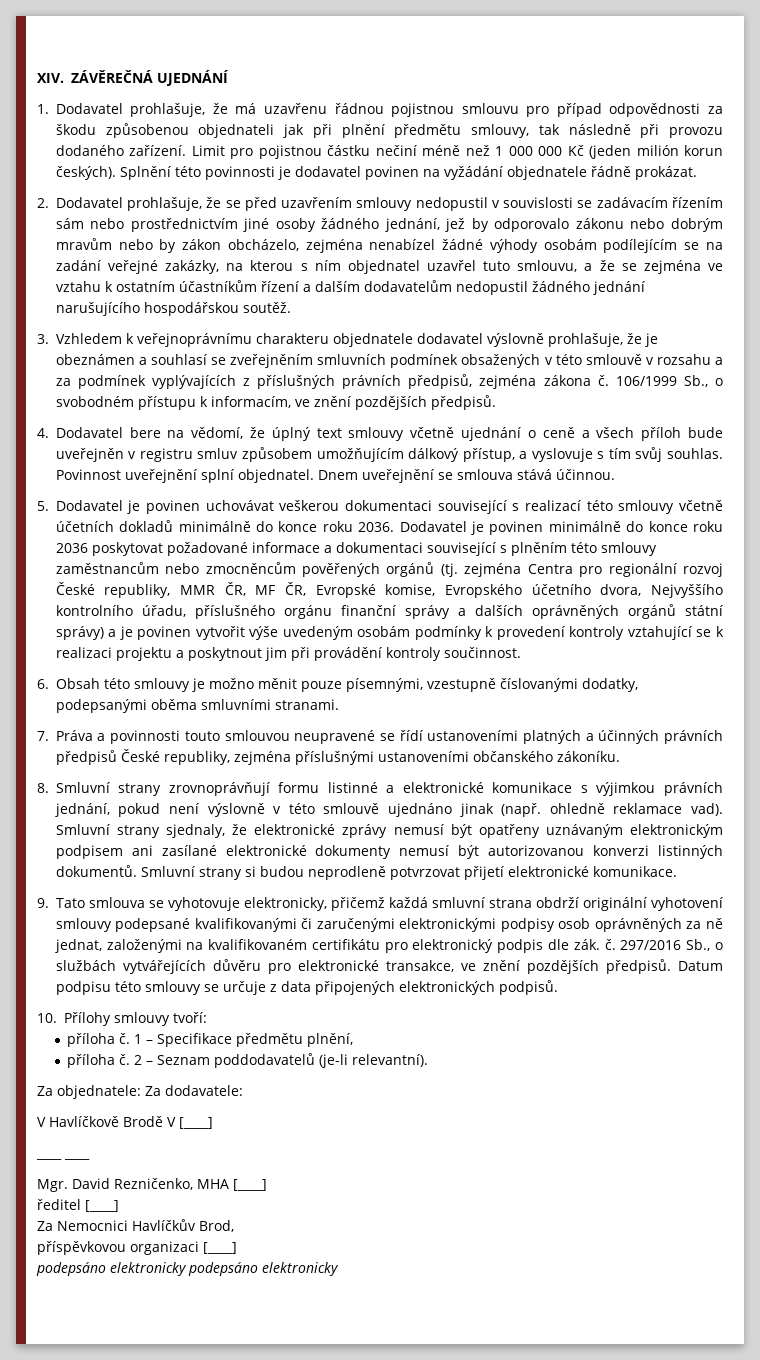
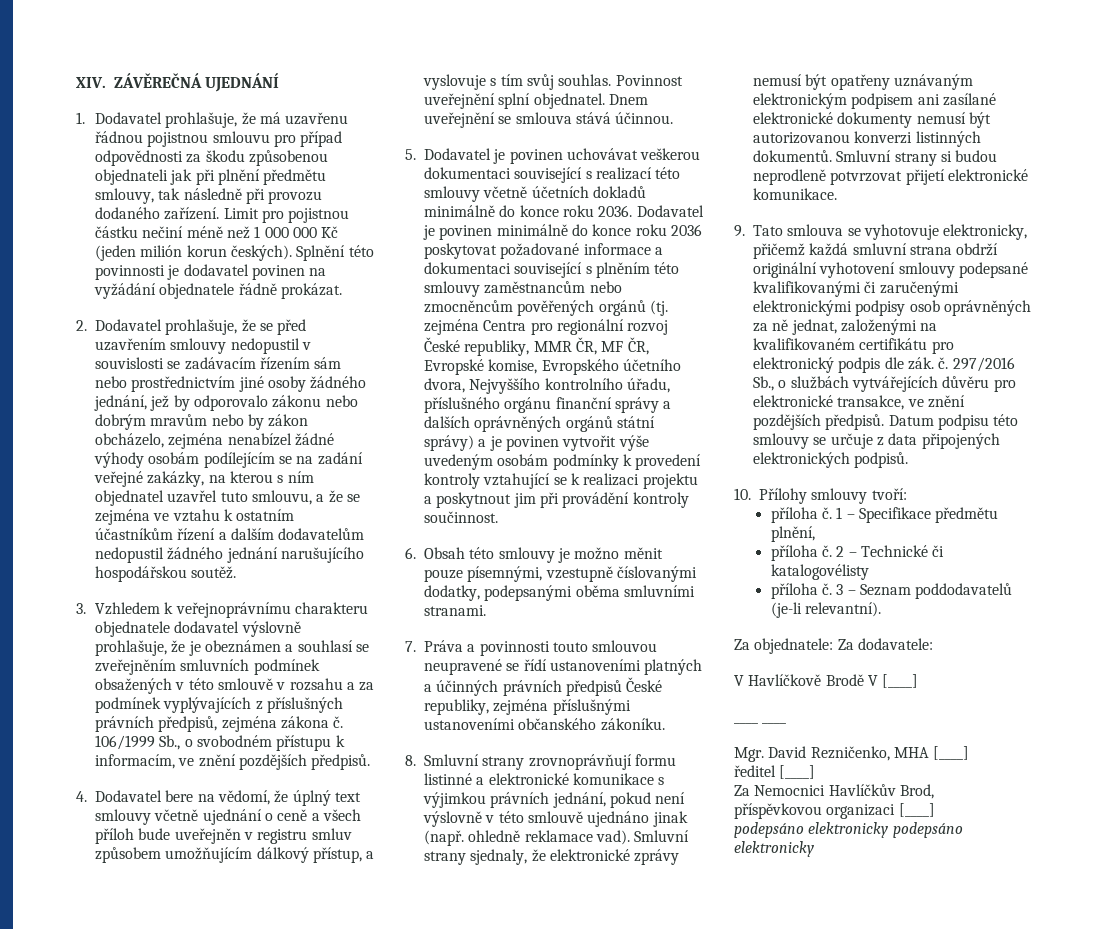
- 2 – Seznam poddodavatelů (je-li relevantní).
+ 2 – Technické či katalogovélisty
+ příloha č. 3 – Seznam poddodavatelů (je-li relevantní).

